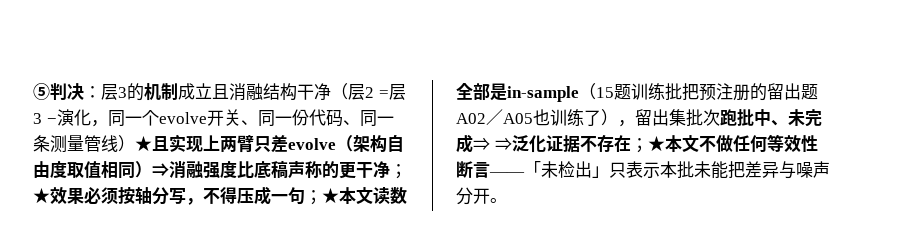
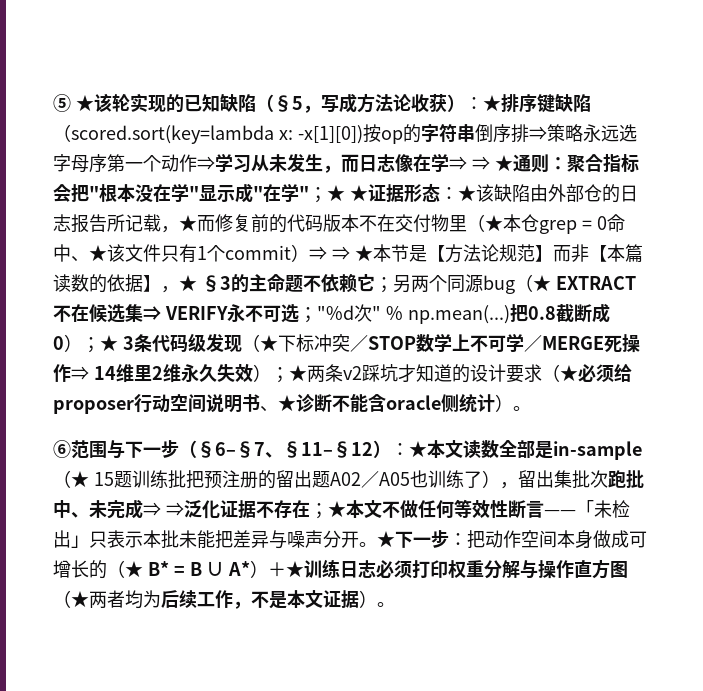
- ⑤判决：层3的机制成立且消融结构干净（层2 =层3 −演化，同一个evolve开关、同一份代码、同一条测量管线）★且实现上两臂只差evolve（架构自由度取值相同）⇒消融强度比底稿声称的更干净；★效果必须按轴分写，不得压成一句；★本文读数全部是in-sample（15题训练批把预注册的留出题A02／A05也训练了），留出集批次跑批中、未完成⇒ ⇒泛化证据不存在；★本文不做任何等效性断言——「未检出」只表示本批未能把差异与噪声分开。
+ ⑤ ★该轮实现的已知缺陷（§5，写成方法论收获）：★排序键缺陷（scored.sort(key=lambda x: -x[1][0])按op的字符串倒序排⇒策略永远选字母序第一个动作⇒学习从未发生，而日志像在学⇒ ⇒ ★通则：聚合指标会把"根本没在学"显示成"在学"；★ ★证据形态：★该缺陷由外部仓的日志报告所记载，★而修复前的代码版本不在交付物里（★本仓grep = 0命中、★该文件只有1个commit）⇒ ⇒ ★本节是【方法论规范】而非【本篇读数的依据】，★ §3的主命题不依赖它；另两个同源bug（★ EXTRACT不在候选集⇒ VERIFY永不可选；"%d次" % np.mean(...)把0.8截断成0）；★ 3条代码级发现（★下标冲突／STOP数学上不可学／MERGE死操作⇒ 14维里2维永久失效）；★两条v2踩坑才知道的设计要求（★必须给proposer行动空间说明书、★诊断不能含oracle侧统计）。
+ ⑥范围与下一步（§6–§7、§11–§12）：★本文读数全部是in-sample（★ 15题训练批把预注册的留出题A02／A05也训练了），留出集批次跑批中、未完成⇒ ⇒泛化证据不存在；★本文不做任何等效性断言——「未检出」只表示本批未能把差异与噪声分开。
+ ★下一步：把动作空间本身做成可增长的（★ B* = B ∪ A*）＋★训练日志必须打印权重分解与操作直方图（★两者均为后续工作，不是本文证据）。

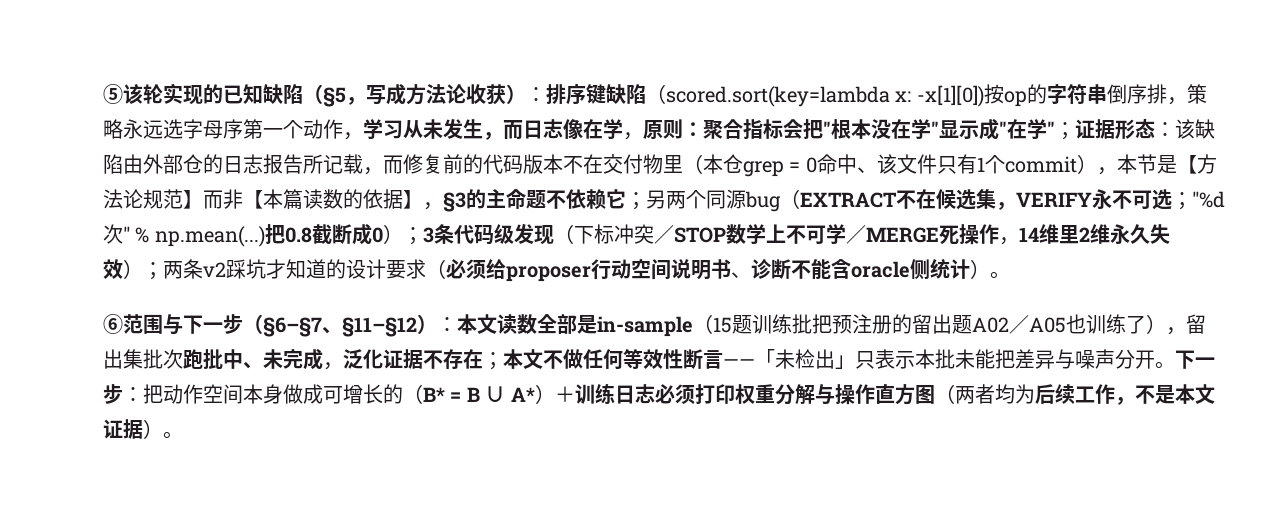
- ⑤ ★该轮实现的已知缺陷（§5，写成方法论收获）：
+ ⑤该轮实现的已知缺陷（§5，写成方法论收获）：
- ★排序键缺陷（scored.sort(key=lambda x:
+ 排序键缺陷（scored.sort(key=lambda x:
- -x[1][0])按op的字符串倒序排⇒策略永远选字母序第一个动作⇒学习从未发生，而日志像在学⇒ ⇒ ★通则：
+ -x[1][0])按op的字符串倒序排，策略永远选字母序第一个动作，学习从未发生，而日志像在学，原则：
- ★ ★证据形态：
+ 证据形态：
- ★该缺陷由外部仓的日志报告所记载，★而修复前的代码版本不在交付物里（★本仓grep = 0命中、★该文件只有1个commit）⇒ ⇒ ★本节是【方法论规范】而非【本篇读数的依据】，★ §3的主命题不依赖它；
+ 该缺陷由外部仓的日志报告所记载，而修复前的代码版本不在交付物里（本仓grep = 0命中、该文件只有1个commit），本节是【方法论规范】而非【本篇读数的依据】，§3的主命题不依赖它；
- 另两个同源bug（★ EXTRACT不在候选集⇒ VERIFY永不可选；
+ 另两个同源bug（EXTRACT不在候选集，VERIFY永不可选；
- 把0.8截断成0）；★ 3条代码级发现（★下标冲突／STOP数学上不可学／MERGE死操作⇒ 14维里2维永久失效）；★两条v2踩坑才知道的设计要求（★必须给proposer行动空间说明书、★诊断不能含oracle侧统计）。
+ 把0.8截断成0）；3条代码级发现（下标冲突／STOP数学上不可学／MERGE死操作，14维里2维永久失效）；两条v2踩坑才知道的设计要求（必须给proposer行动空间说明书、诊断不能含oracle侧统计）。
- ⑥范围与下一步（§6–§7、§11–§12）：★本文读数全部是in-sample（★ 15题训练批把预注册的留出题A02／A05也训练了），留出集批次跑批中、未完成⇒ ⇒泛化证据不存在；★本文不做任何等效性断言——「未检出」只表示本批未能把差异与噪声分开。
+ ⑥范围与下一步（§6–§7、§11–§12）：本文读数全部是in-sample（15题训练批把预注册的留出题A02／A05也训练了），留出集批次跑批中、未完成，泛化证据不存在；本文不做任何等效性断言——「未检出」只表示本批未能把差异与噪声分开。
- ★下一步：把动作空间本身做成可增长的（★ B* = B ∪ A*）＋★训练日志必须打印权重分解与操作直方图（★两者均为后续工作，不是本文证据）。
+ 下一步：把动作空间本身做成可增长的（B* = B ∪ A*）＋训练日志必须打印权重分解与操作直方图（两者均为后续工作，不是本文证据）。

